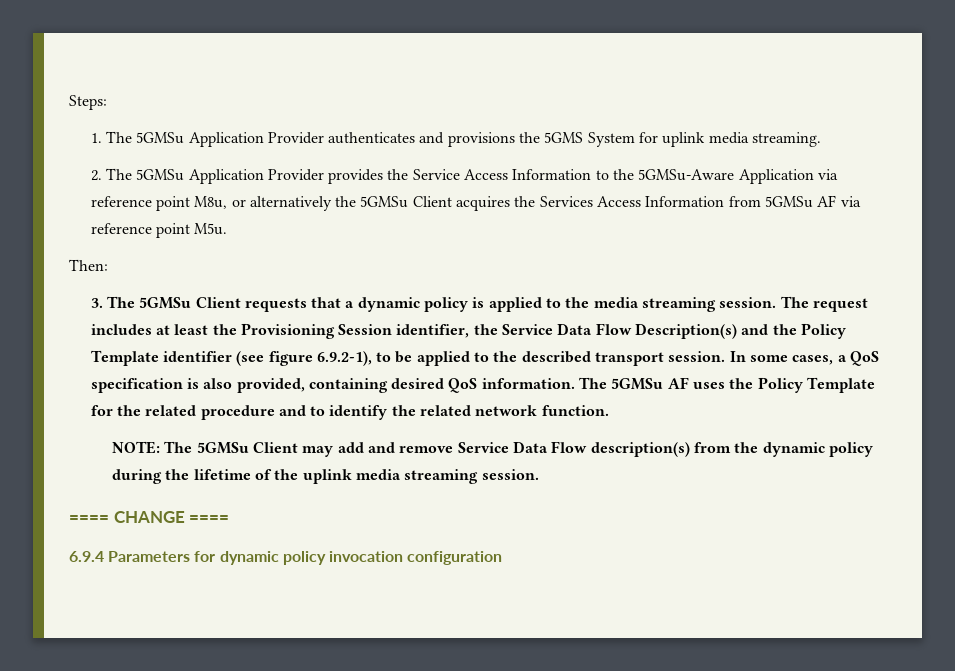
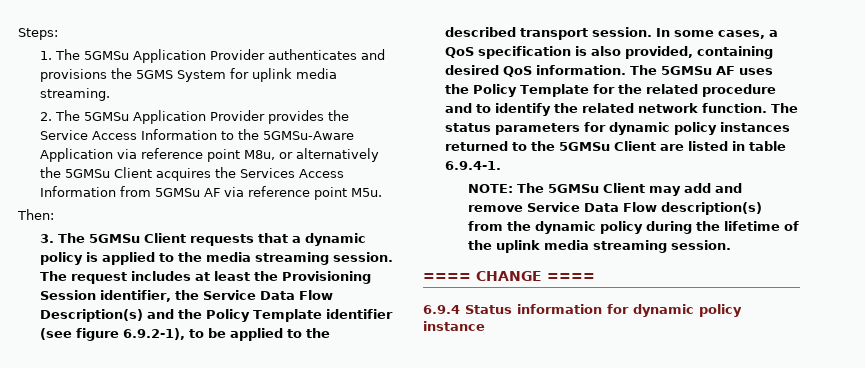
+ The status parameters for dynamic policy instances returned to the 5GMSu Client are listed in table 6.9.4-1.
- 6.9.4 Parameters for dynamic policy invocation configuration
+ 6.9.4 Status information for dynamic policy instance

